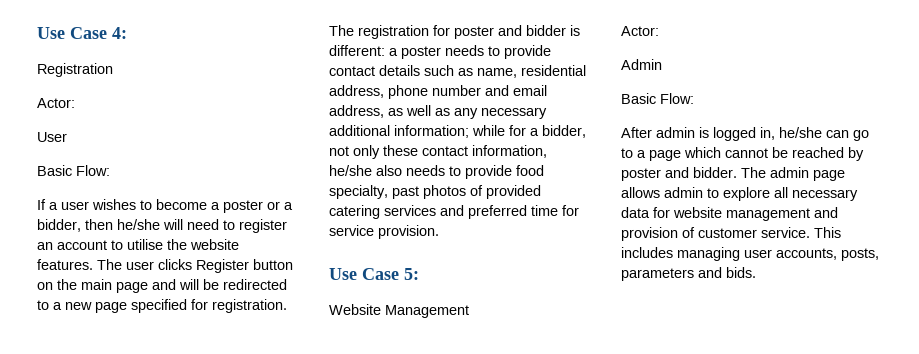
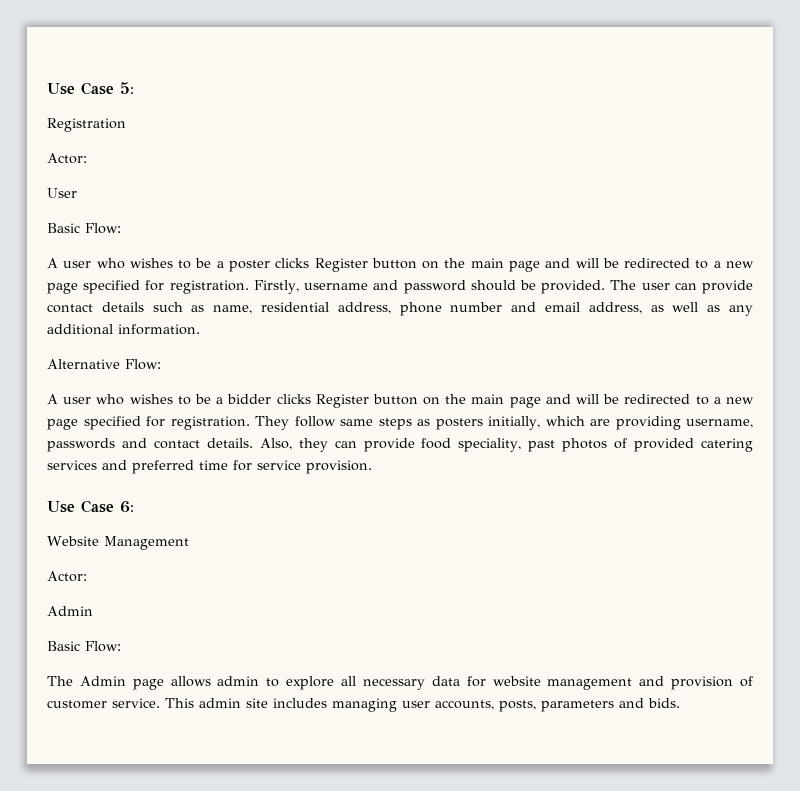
- Use Case 4:
+ Use Case 5:
- If a user wishes to become a poster or a bidder, then he/she will need to register an account to utilise the website features. The user clicks Register button on the main page and will be redirected to a new page specified for registration.
+ A user who wishes to be a poster clicks Register button on the main page and will be redirected to a new page specified for registration.
- The registration for poster and bidder is different: a poster needs to provide contact details such as name, residential address, phone number and email address, as well as any necessary additional information; while for a bidder, not only these contact information, he/she also needs to provide food specialty, past photos of provided catering services and preferred time for service provision.
+ Firstly, username and password should be provided. The user can provide contact details such as name, residential address, phone number and email address, as well as any additional information.
+ Alternative Flow:
+ A user who wishes to be a bidder clicks Register button on the main page and will be redirected to a new page specified for registration. They follow same steps as posters initially, which are providing username, passwords and contact details. Also, they can provide food speciality, past photos of provided catering services and preferred time for service provision.
- Use Case 5:
+ Use Case 6:
- After admin is logged in, he/she can go to a page which cannot be reached by poster and bidder. The admin page allows admin to explore all necessary data for website management and provision of customer service.
+ The Admin page allows admin to explore all necessary data for website management and provision of customer service.
- This includes managing user accounts, posts, parameters and bids.
+ This admin site includes managing user accounts, posts, parameters and bids.

